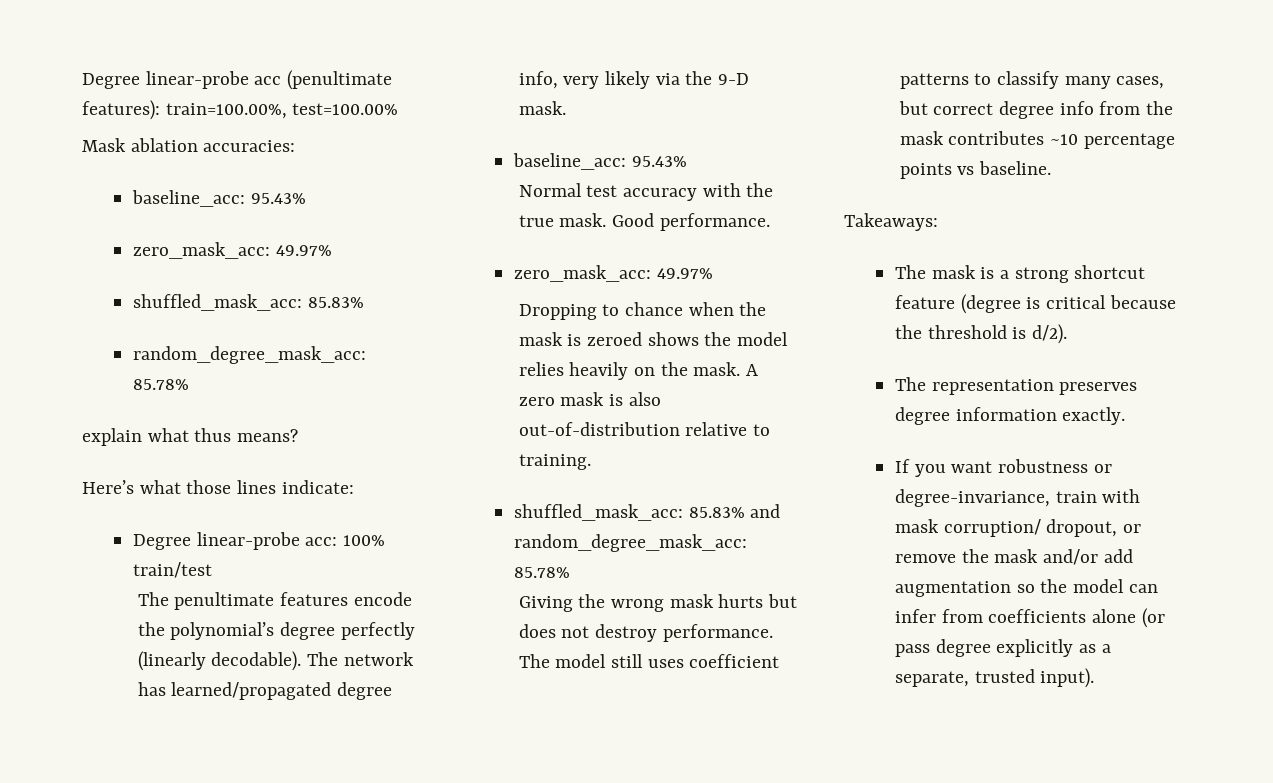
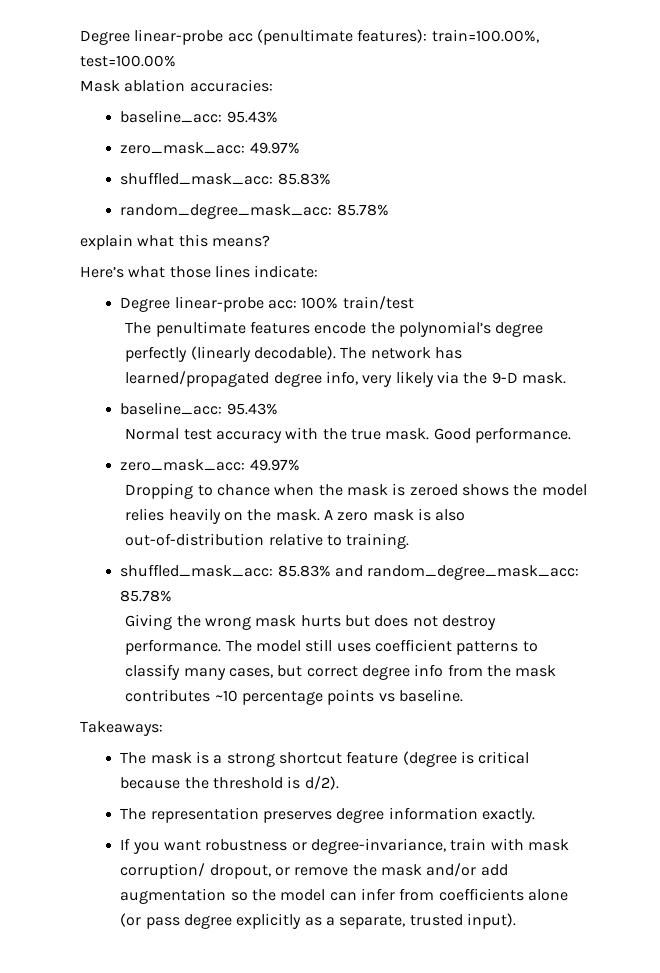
- explain what thus means?
+ explain what this means?

